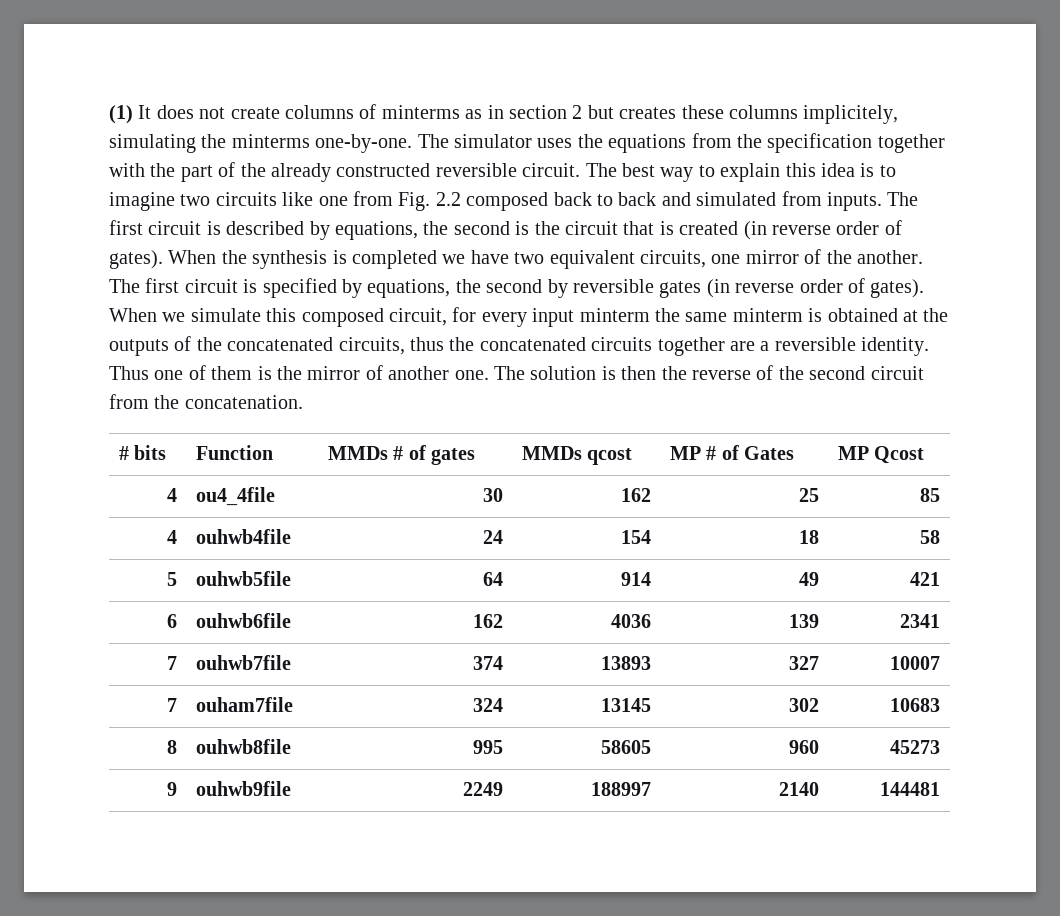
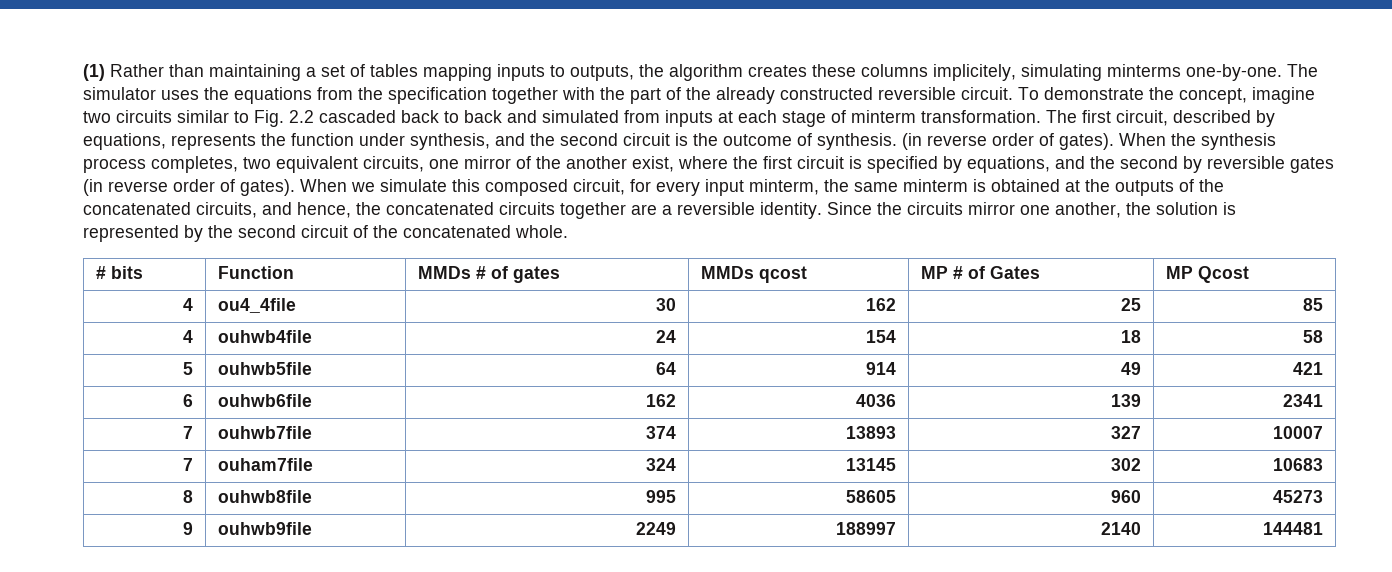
- (1) It does not create columns of minterms as in section 2 but creates these columns implicitely, simulating the minterms one-by-one.
+ (1) Rather than maintaining a set of tables mapping inputs to outputs, the algorithm creates these columns implicitely, simulating minterms one-by-one.
- The best way to explain this idea is to imagine two circuits like one from Fig. 2.2 composed back to back and simulated from inputs. The first circuit is described by equations, the second is the circuit that is created (in reverse order of gates).
+ To demonstrate the concept, imagine two circuits similar to Fig. 2.2 cascaded back to back and simulated from inputs at each stage of minterm transformation. The first circuit, described by equations, represents the function under synthesis, and the second circuit is the outcome of synthesis. (in reverse order of gates).
- When the synthesis is completed we have two equivalent circuits, one mirror of the another. The first circuit is specified by equations, the second by reversible gates (in reverse order of gates).
+ When the synthesis process completes, two equivalent circuits, one mirror of the another exist, where the first circuit is specified by equations, and the second by reversible gates (in reverse order of gates).
- When we simulate this composed circuit, for every input minterm the same minterm is obtained at the outputs of the concatenated circuits, thus the concatenated circuits together are a reversible identity.
+ When we simulate this composed circuit, for every input minterm, the same minterm is obtained at the outputs of the concatenated circuits, and hence, the concatenated circuits together are a reversible identity.
- Thus one of them is the mirror of another one. The solution is then the reverse of the second circuit from the concatenation.
+ Since the circuits mirror one another, the solution is represented by the second circuit of the concatenated whole.

